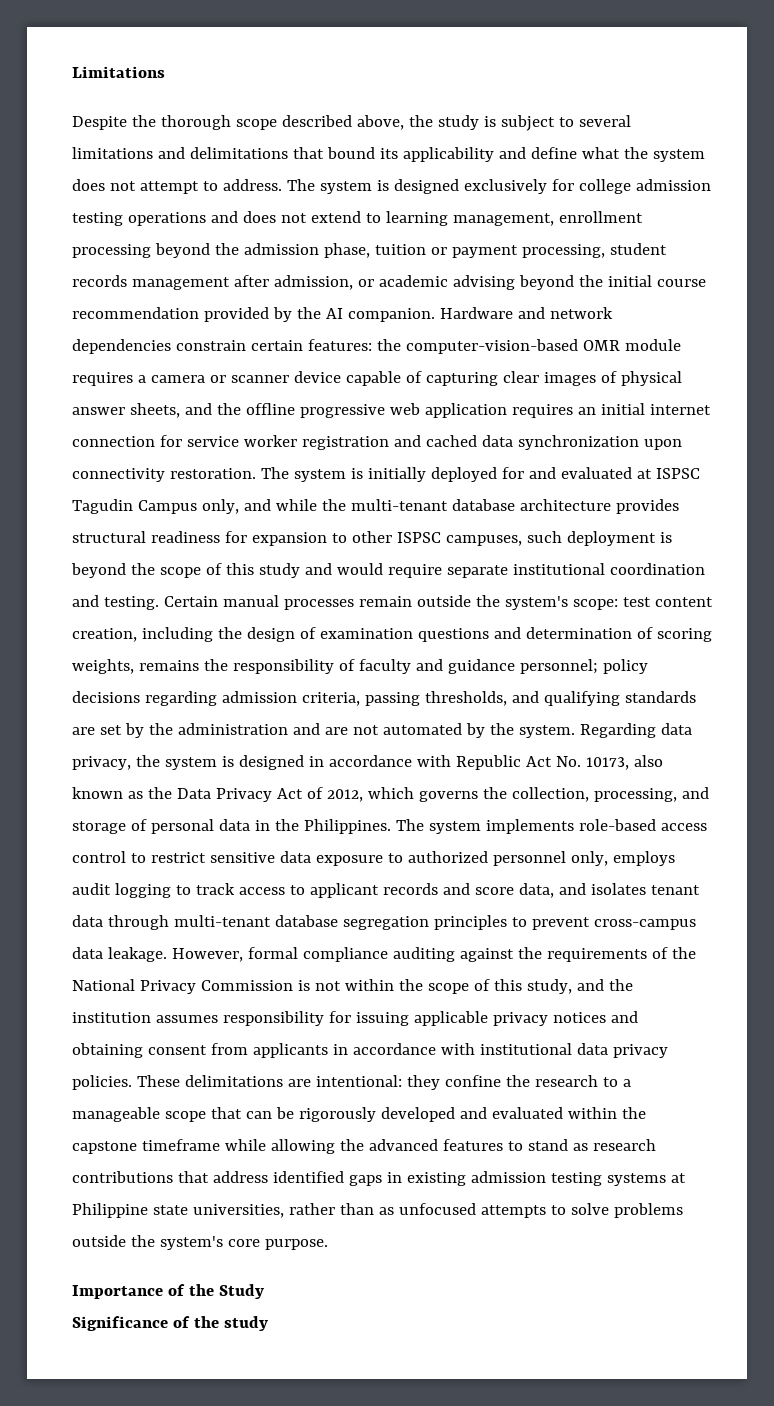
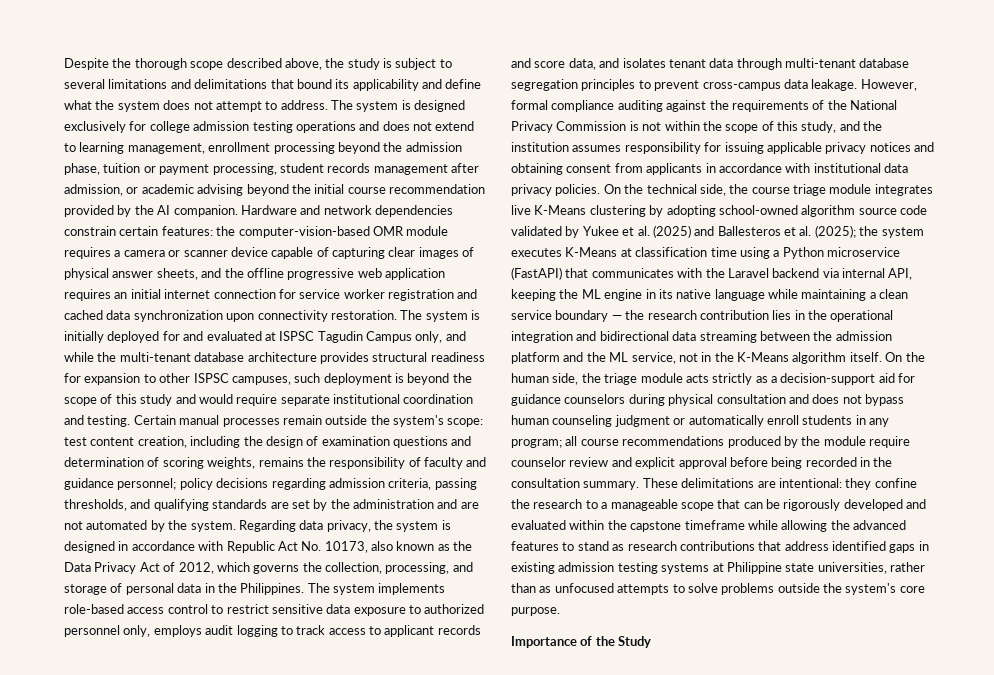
- Limitations
+ On the technical side, the course triage module integrates live K-Means clustering by adopting school-owned algorithm source code validated by Yukee et al. (2025) and Ballesteros et al. (2025); the system executes K-Means at classification time using a Python microservice (FastAPI) that communicates with the Laravel backend via internal API, keeping the ML engine in its native language while maintaining a clean service boundary — the research contribution lies in the operational integration and bidirectional data streaming between the admission platform and the ML service, not in the K-Means algorithm itself. On the human side, the triage module acts strictly as a decision-support aid for guidance counselors during physical consultation and does not bypass human counseling judgment or automatically enroll students in any program; all course recommendations produced by the module require counselor review and explicit approval before being recorded in the consultation summary.
- Significance of the study

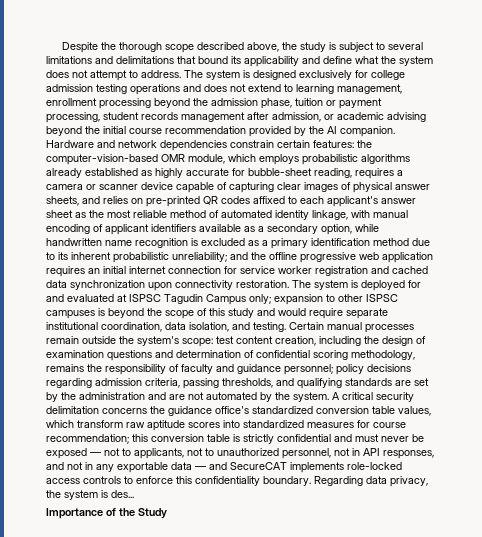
- Hardware and network dependencies constrain certain features: the computer-vision-based OMR module requires a camera or scanner device capable of capturing clear images of physical answer sheets, and the offline progressive web application requires an initial internet connection for service worker registration and cached data synchronization upon connectivity restoration.
+ Hardware and network dependencies constrain certain features: the computer-vision-based OMR module, which employs probabilistic algorithms already established as highly accurate for bubble-sheet reading, requires a camera or scanner device capable of capturing clear images of physical answer sheets, and relies on pre-printed QR codes affixed to each applicant's answer sheet as the most reliable method of automated identity linkage, with manual encoding of applicant identifiers available as a secondary option, while handwritten name recognition is excluded as a primary identification method due to its inherent probabilistic unreliability; and the offline progressive web application requires an initial internet connection for service worker registration and cached data synchronization upon connectivity restoration.
- The system is initially deployed for and evaluated at ISPSC Tagudin Campus only, and while the multi-tenant database architecture provides structural readiness for expansion to other ISPSC campuses, such deployment is beyond the scope of this study and would require separate institutional coordination and testing.
+ The system is deployed for and evaluated at ISPSC Tagudin Campus only; expansion to other ISPSC campuses is beyond the scope of this study and would require separate institutional coordination, data isolation, and testing.
- Certain manual processes remain outside the system's scope: test content creation, including the design of examination questions and determination of scoring weights, remains the responsibility of faculty and guidance personnel; policy decisions regarding admission criteria, passing thresholds, and qualifying standards are set by the administration and are not automated by the system.
+ Certain manual processes remain outside the system's scope: test content creation, including the design of examination questions and determination of confidential scoring methodology, remains the responsibility of faculty and guidance personnel; policy decisions regarding admission criteria, passing thresholds, and qualifying standards are set by the administration and are not automated by the system.
+ A critical security delimitation concerns the guidance office's standardized conversion table values, which transform raw aptitude scores into standardized measures for course recommendation; this conversion table is strictly confidential and must never be exposed — not to applicants, not to unauthorized personnel, not in API responses, and not in any exportable data — and SecureCAT implements role-locked access controls to enforce this confidentiality boundary.
- Regarding data privacy, the system is designed in accordance with Republic Act No. 10173, also known as the Data Privacy Act of 2012, which governs the collection, processing, and storage of personal data in the Philippines. The system implements role-based access control to restrict sensitive data exposure to authorized personnel only, employs audit logging to track access to applicant records and score data, and isolates tenant data through multi-tenant database segregation principles to prevent cross-campus data leakage. However, formal compliance auditing against the requirements of the National Privacy Commission is not within the scope of this study, and the institution assumes responsibility for issuing applicable privacy notices and obtaining consent from applicants in accordance with institutional data privacy policies. On the technical side, the course triage module integrates live K-Means clustering by adopting school-owned algorithm source code validated by Yukee et al. (2025) and Ballesteros et al. (2025); the system executes K-Means at classification time using a Python microservice (FastAPI) that communicates with the Laravel backend via internal API, keeping the ML engine in its native language while maintaining a clean service boundary — the research contribution lies in the operational integration and bidirectional data streaming between the admission platform and the ML service, not in the K-Means algorithm itself. On the human side, the triage module acts strictly as a decision-support aid for guidance counselors during physical consultation and does not bypass human counseling judgment or automatically enroll students in any program; all course recommendations produced by the module require counselor review and explicit approval before being recorded in the consultation summary. These delimitations are intentional: they confine the research to a manageable scope that can be rigorously developed and evaluated within the capstone timeframe while allowing the advanced features to stand as research contributions that address identified gaps in existing admission testing systems at Philippine state universities, rather than as unfocused attempts to solve problems outside the system's core purpose.
+ Regarding data privacy, the system is des...

